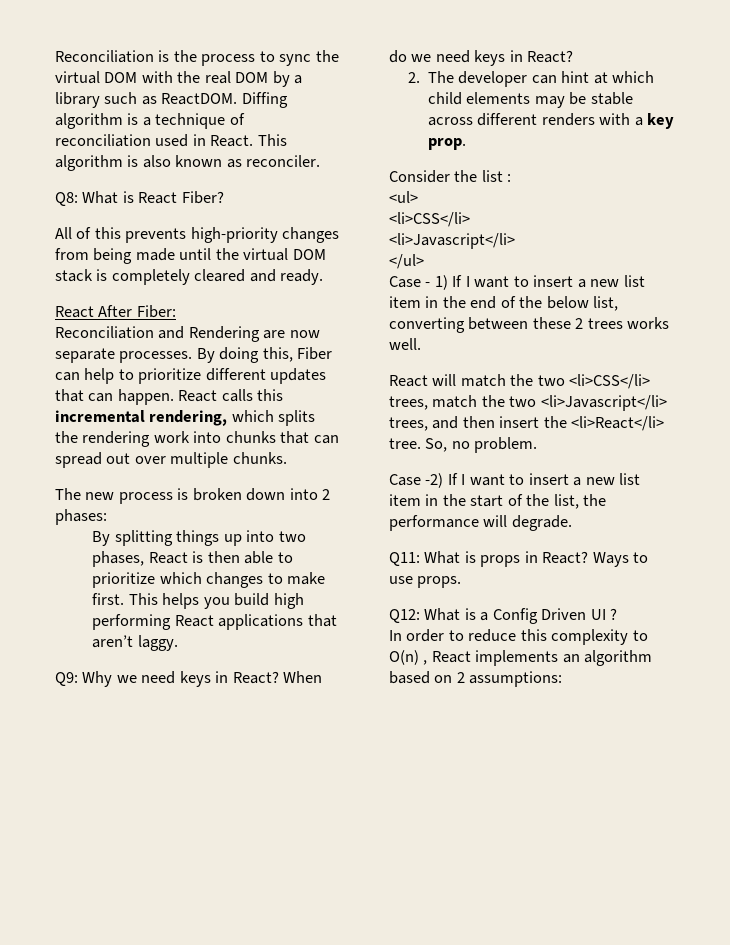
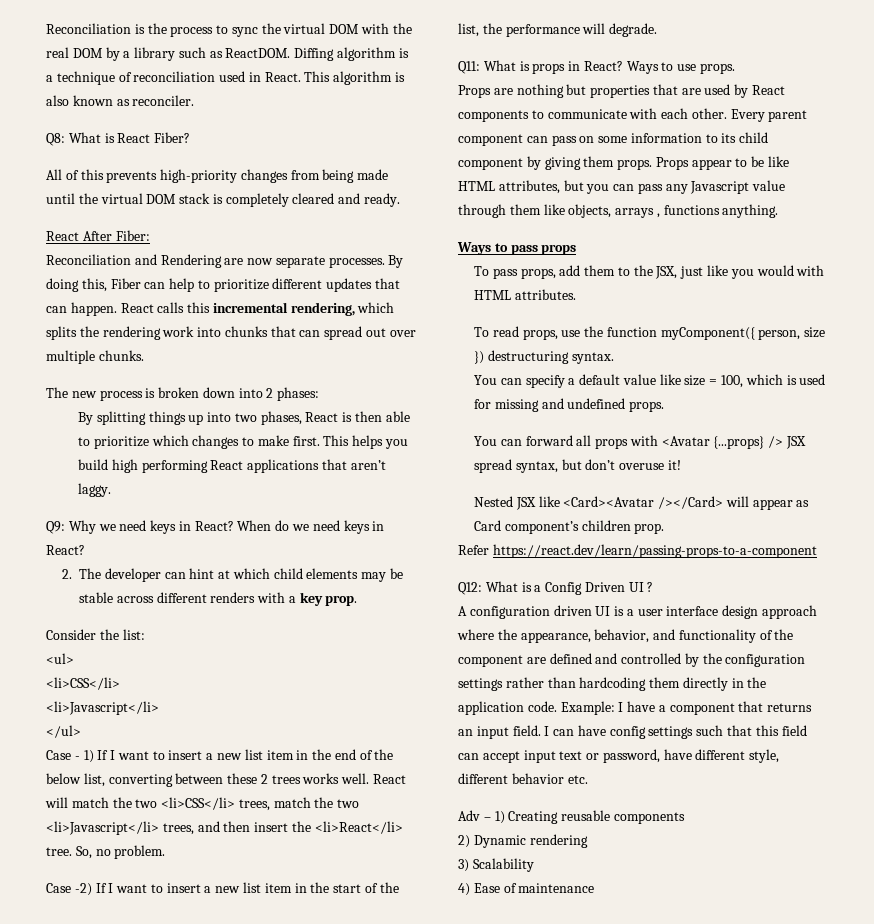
- Consider the list :
+ Consider the list:
- Case - 1) If I want to insert a new list item in the end of the below list, converting between these 2 trees works well.
- React will match the two <li>CSS</li> trees, match the two <li>Javascript</li> trees, and then insert the <li>React</li> tree.
+ Case - 1) If I want to insert a new list item in the end of the below list, converting between these 2 trees works well. React will match the two <li>CSS</li> trees, match the two <li>Javascript</li> trees, and then insert the <li>React</li> tree.
+ Props are nothing but properties that are used by React components to communicate with each other. Every parent component can pass on some information to its child component by giving them props. Props appear to be like HTML attributes, but you can pass any Javascript value through them like objects, arrays , functions anything.
+ Ways to pass props
+ To pass props, add them to the JSX, just like you would with HTML attributes.
+ To read props, use the function myComponent({ person, size }) destructuring syntax.
+ You can specify a default value like size = 100, which is used for missing and undefined props.
+ You can forward all props with <Avatar {...props} /> JSX spread syntax, but don’t overuse it!
+ Nested JSX like <Card><Avatar /></Card> will appear as Card component’s children prop.
+ Refer https://react.dev/learn/passing-props-to-a-component
- In order to reduce this complexity to O(n) , React implements an algorithm based on 2 assumptions:
+ A configuration driven UI is a user interface design approach where the appearance, behavior, and functionality of the component are defined and controlled by the configuration settings rather than hardcoding them directly in the application code. Example: I have a component that returns an input field. I can have config settings such that this field can accept input text or password, have different style, different behavior etc.
+ Adv – 1) Creating reusable components
+ 2) Dynamic rendering
+ 3) Scalability
+ 4) Ease of maintenance

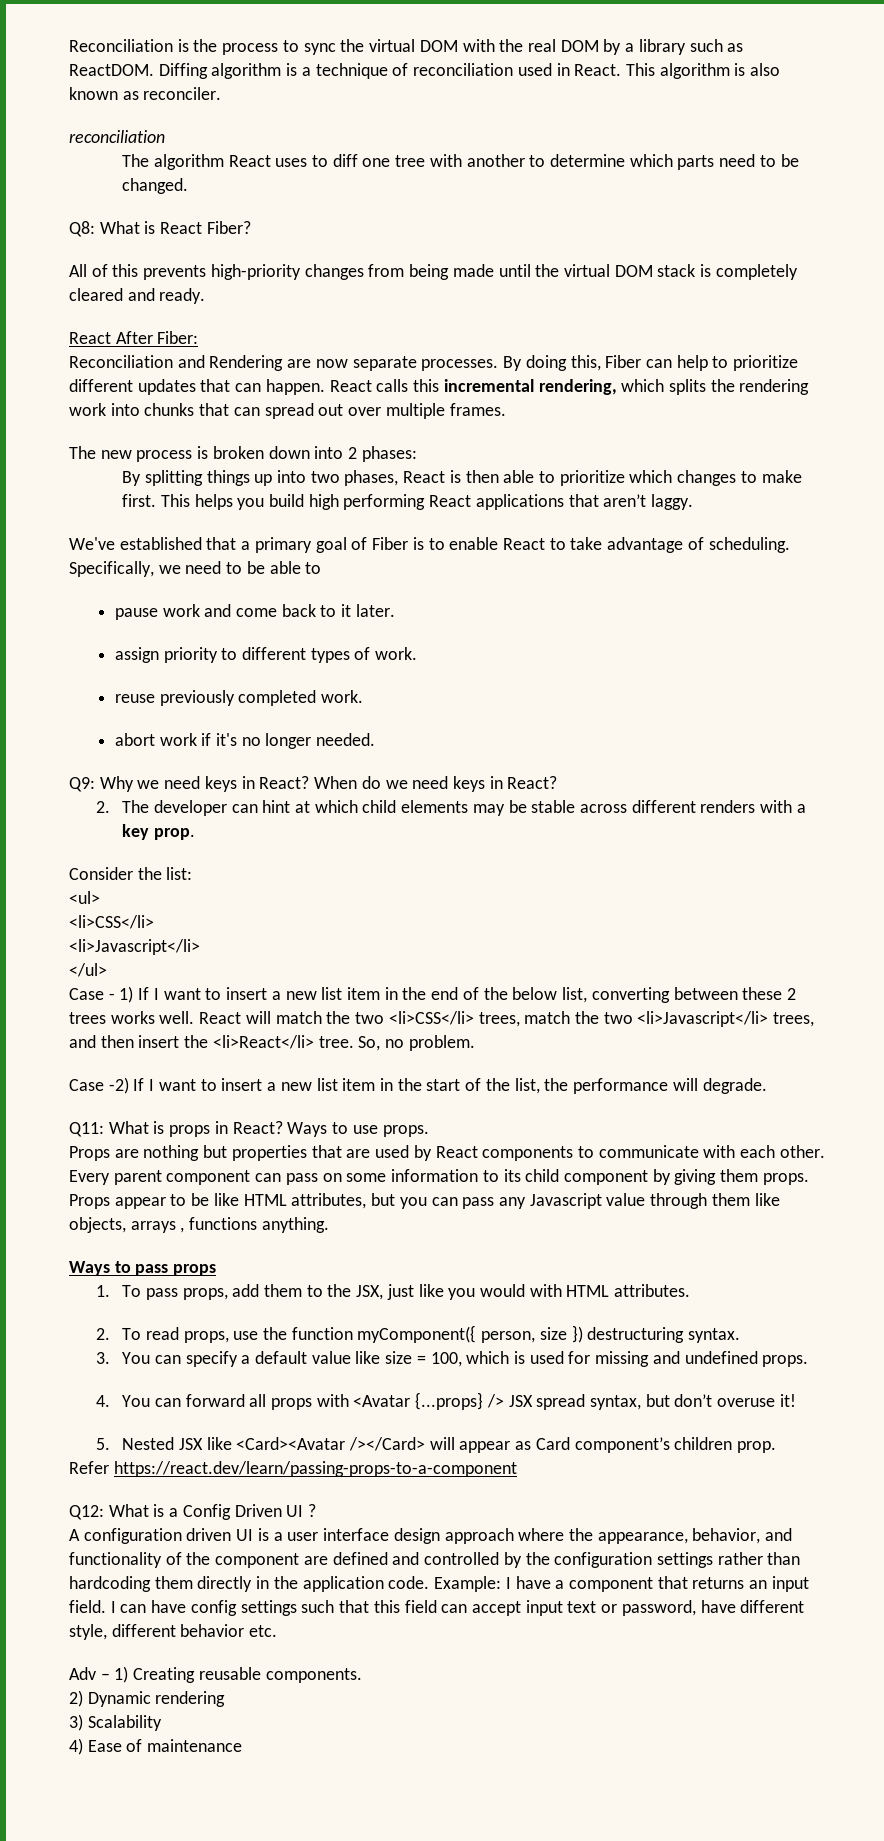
  This algorithm is also known as reconciler.
+ reconciliation
+ The algorithm React uses to diff one tree with another to determine which parts need to be changed.
- React calls this incremental rendering, which splits the rendering work into chunks that can spread out over multiple chunks.
+ React calls this incremental rendering, which splits the rendering work into chunks that can spread out over multiple frames.
+ We've established that a primary goal of Fiber is to enable React to take advantage of scheduling. Specifically, we need to be able to
+ pause work and come back to it later.
+ assign priority to different types of work.
+ reuse previously completed work.
+ abort work if it's no longer needed.
- To pass props, add them to the JSX, just like you would with HTML attributes.
+ 1. To pass props, add them to the JSX, just like you would with HTML attributes.
- To read props, use the function myComponent({ person, size }) destructuring syntax.
+ 2. To read props, use the function myComponent({ person, size }) destructuring syntax.
- You can specify a default value like size = 100, which is used for missing and undefined props.
+ 3. You can specify a default value like size = 100, which is used for missing and undefined props.
- You can forward all props with <Avatar {...props} /> JSX spread syntax, but don’t overuse it!
+ 4. You can forward all props with <Avatar {...props} /> JSX spread syntax, but don’t overuse it!
- Nested JSX like <Card><Avatar /></Card> will appear as Card component’s children prop.
+ 5. Nested JSX like <Card><Avatar /></Card> will appear as Card component’s children prop.
- Adv – 1) Creating reusable components
+ Adv – 1) Creating reusable components.

